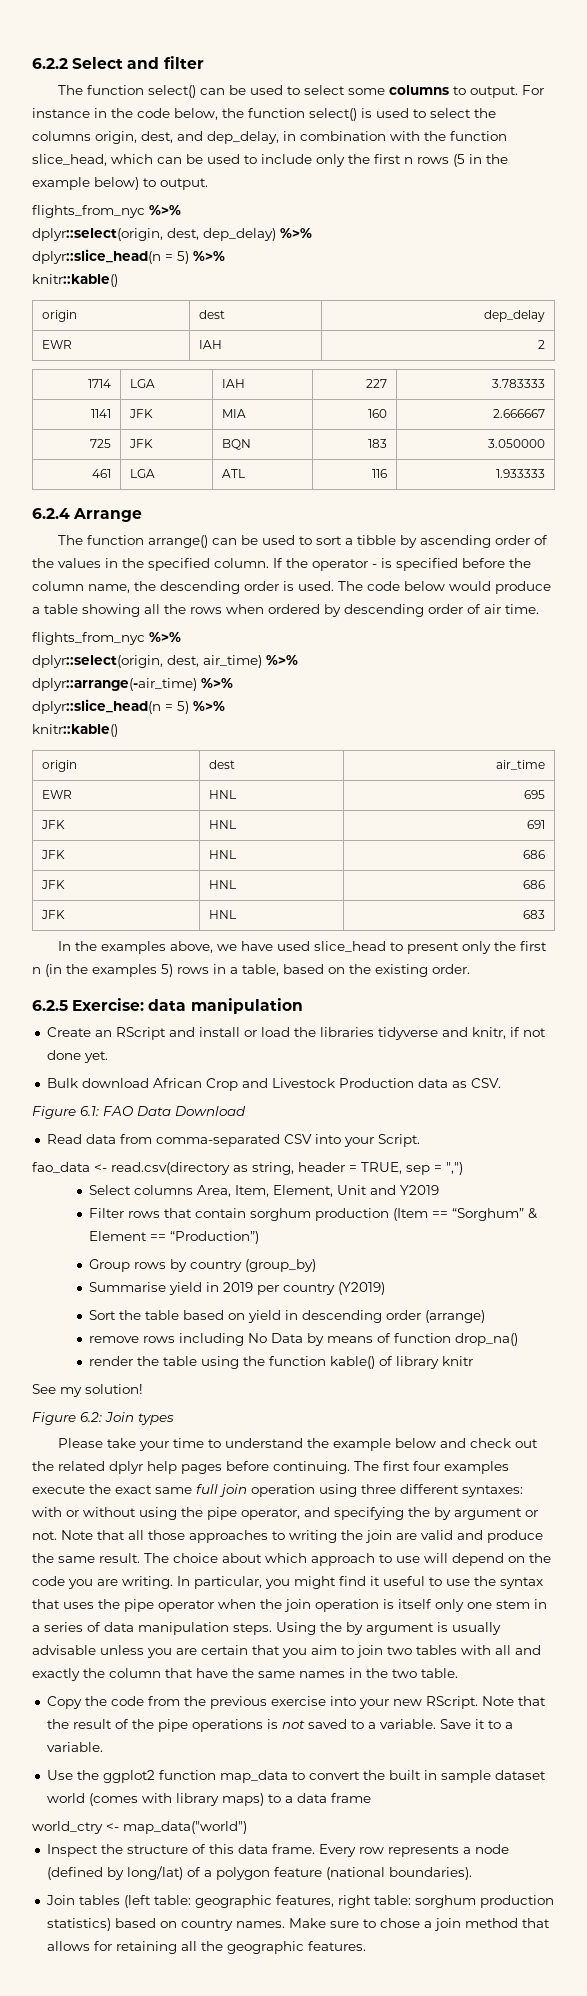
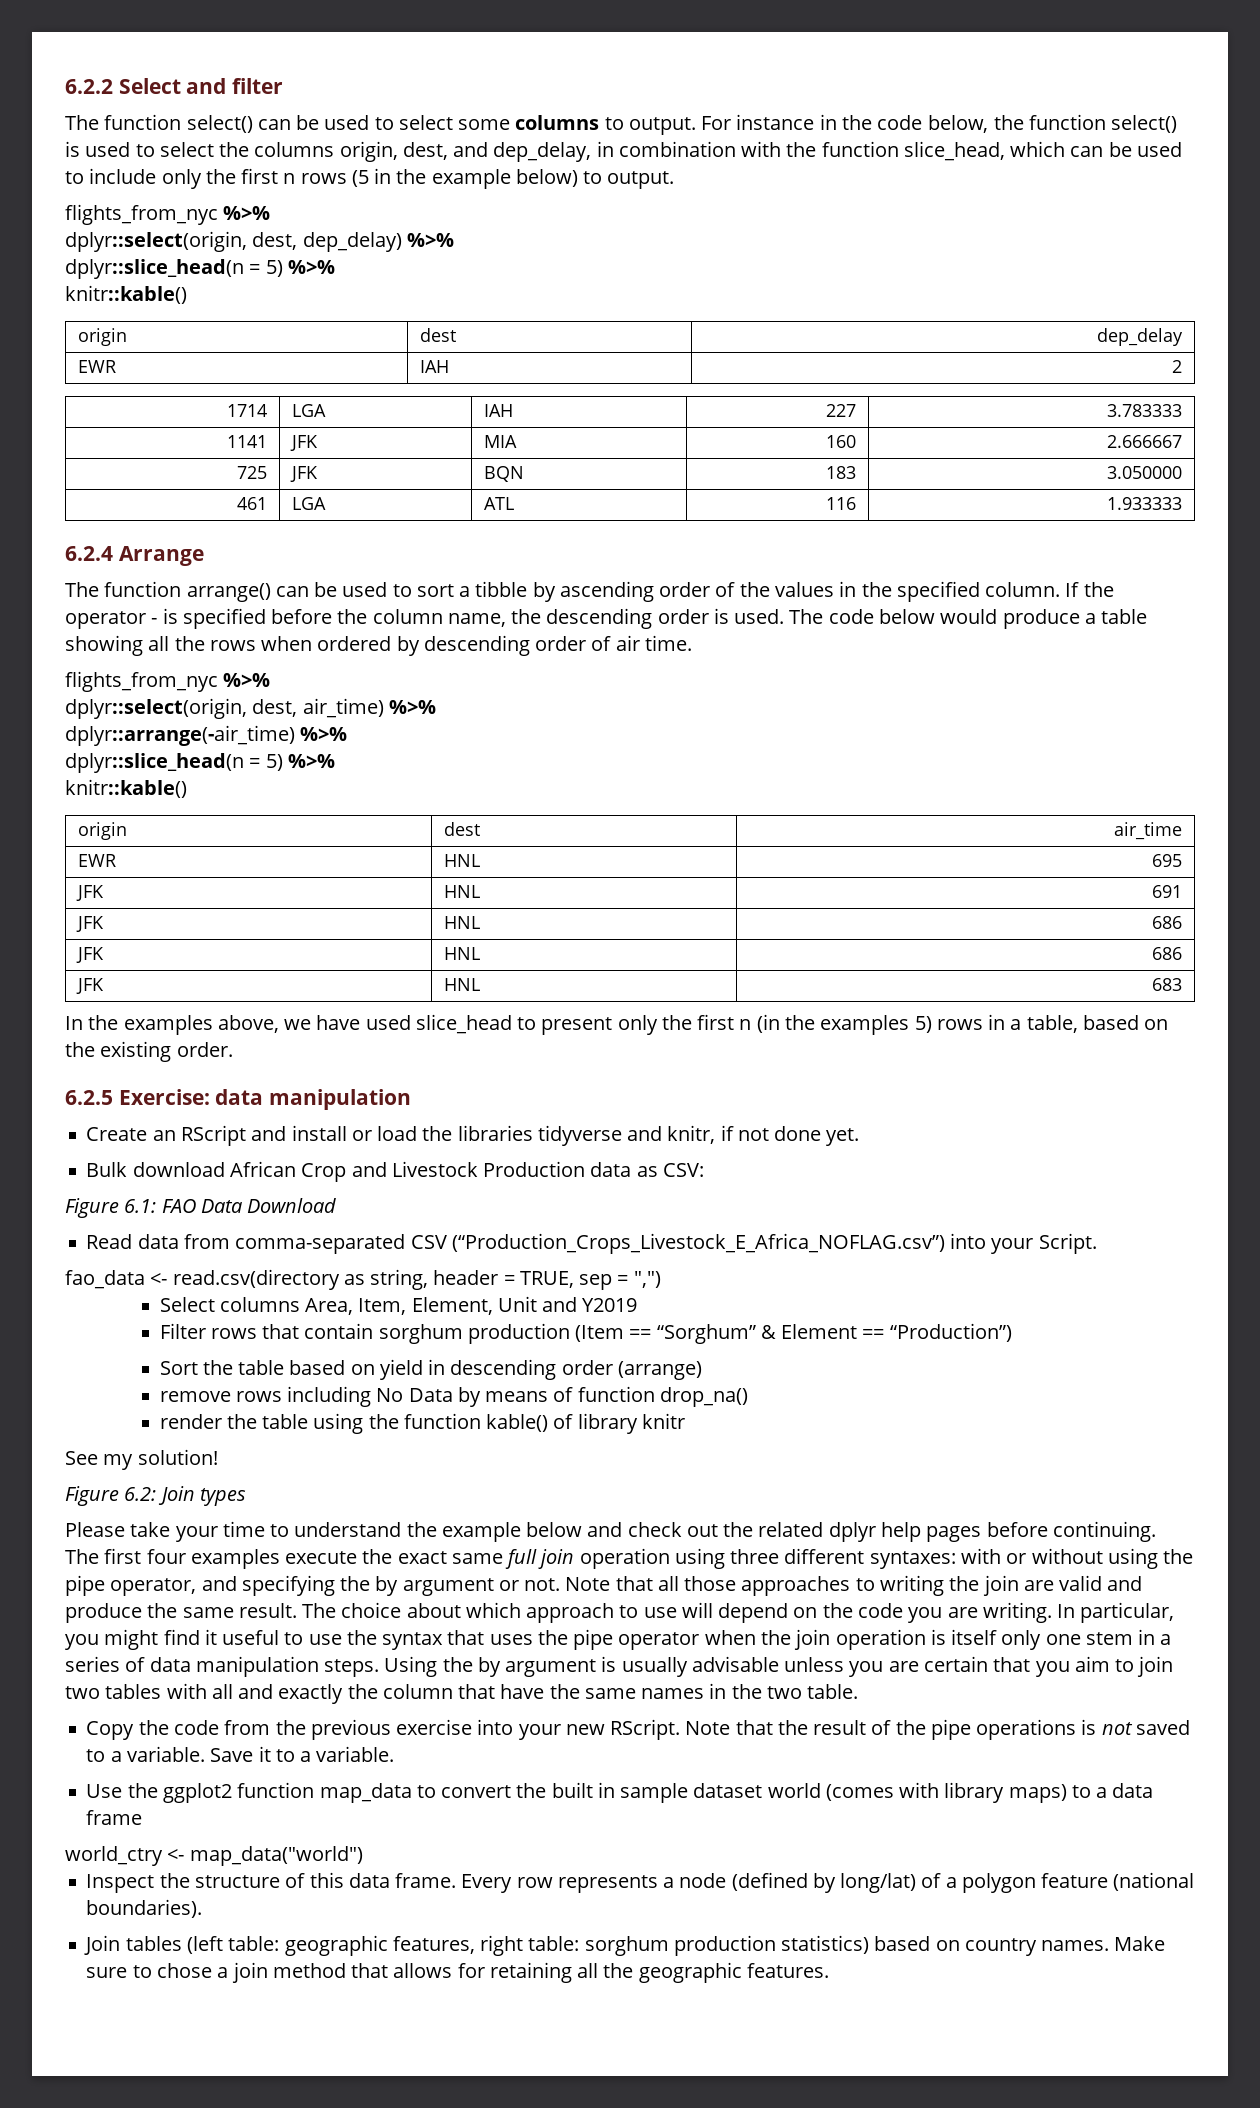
- Bulk download African Crop and Livestock Production data as CSV.
+ Bulk download African Crop and Livestock Production data as CSV:
- Read data from comma-separated CSV into your Script.
+ Read data from comma-separated CSV (“Production_Crops_Livestock_E_Africa_NOFLAG.csv”) into your Script.
- Group rows by country (group_by)
- Summarise yield in 2019 per country (Y2019)

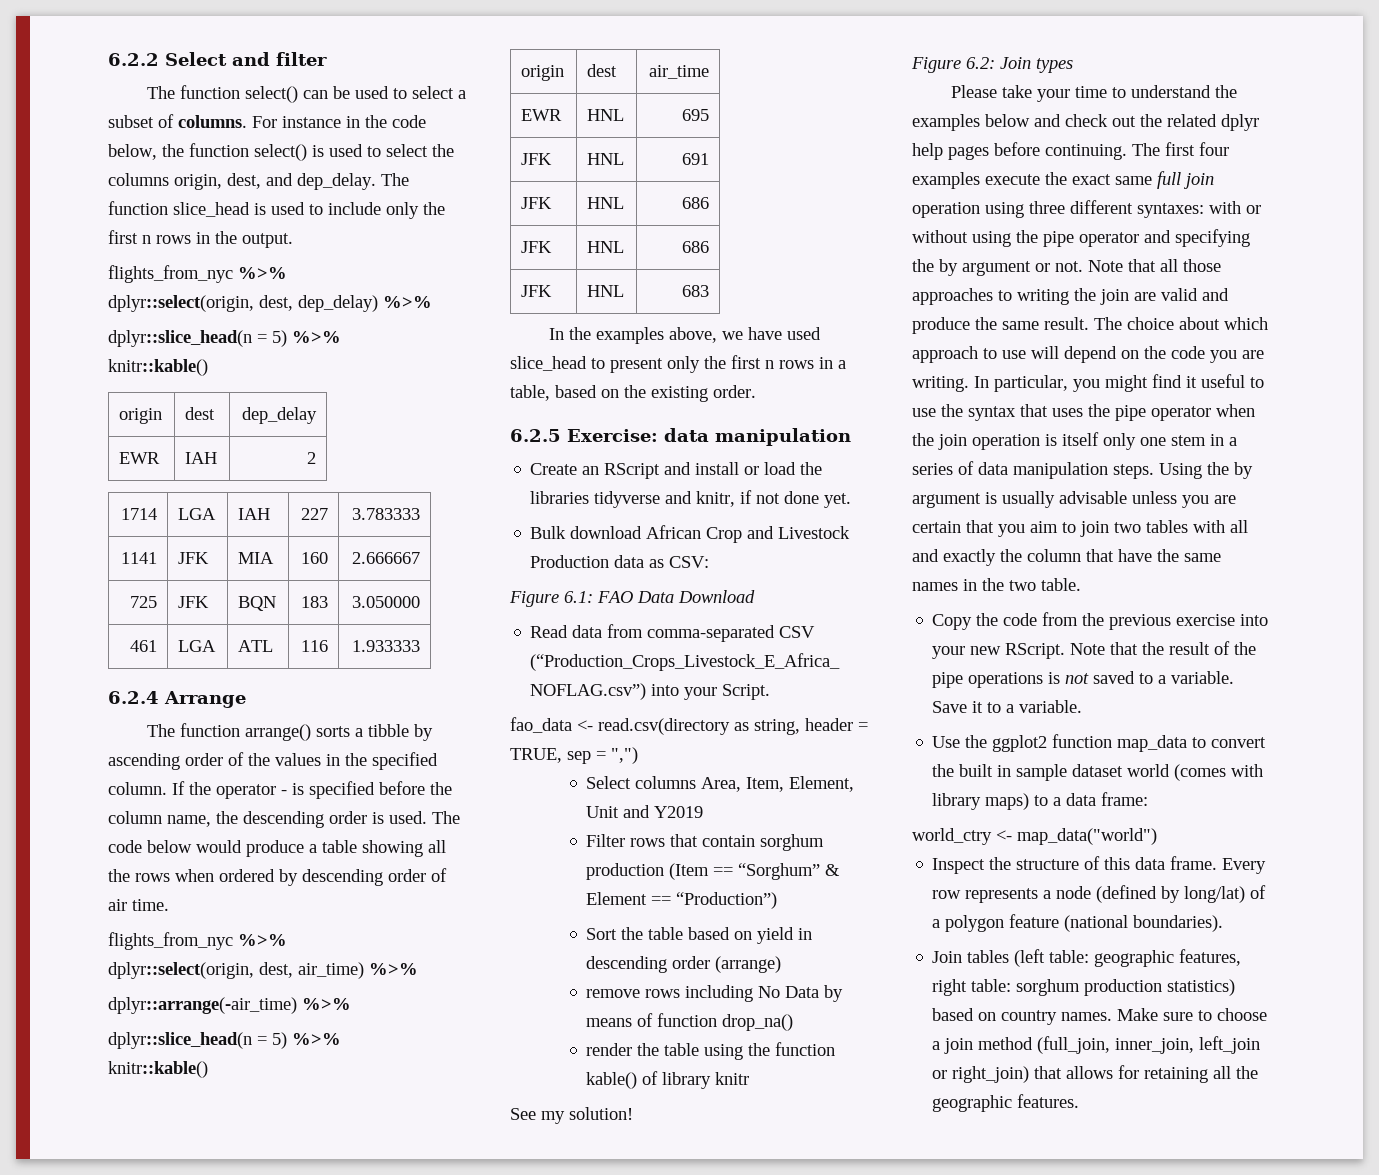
- The function select() can be used to select some columns to output.
+ The function select() can be used to select a subset of columns.
- For instance in the code below, the function select() is used to select the columns origin, dest, and dep_delay, in combination with the function slice_head, which can be used to include only the first n rows (5 in the example below) to output.
+ For instance in the code below, the function select() is used to select the columns origin, dest, and dep_delay. The function slice_head is used to include only the first n rows in the output.
- The function arrange() can be used to sort a tibble by ascending order of the values in the specified column.
+ The function arrange() sorts a tibble by ascending order of the values in the specified column.
- In the examples above, we have used slice_head to present only the first n (in the examples 5) rows in a table, based on the existing order.
+ In the examples above, we have used slice_head to present only the first n rows in a table, based on the existing order.
- Please take your time to understand the example below and check out the related dplyr help pages before continuing.
+ Please take your time to understand the examples below and check out the related dplyr help pages before continuing.
- The first four examples execute the exact same full join operation using three different syntaxes: with or without using the pipe operator, and specifying the by argument or not.
+ The first four examples execute the exact same full join operation using three different syntaxes: with or without using the pipe operator and specifying the by argument or not.
- Use the ggplot2 function map_data to convert the built in sample dataset world (comes with library maps) to a data frame
+ Use the ggplot2 function map_data to convert the built in sample dataset world (comes with library maps) to a data frame:
- Make sure to chose a join method that allows for retaining all the geographic features.
+ Make sure to choose a join method (full_join, inner_join, left_join or right_join) that allows for retaining all the geographic features.

